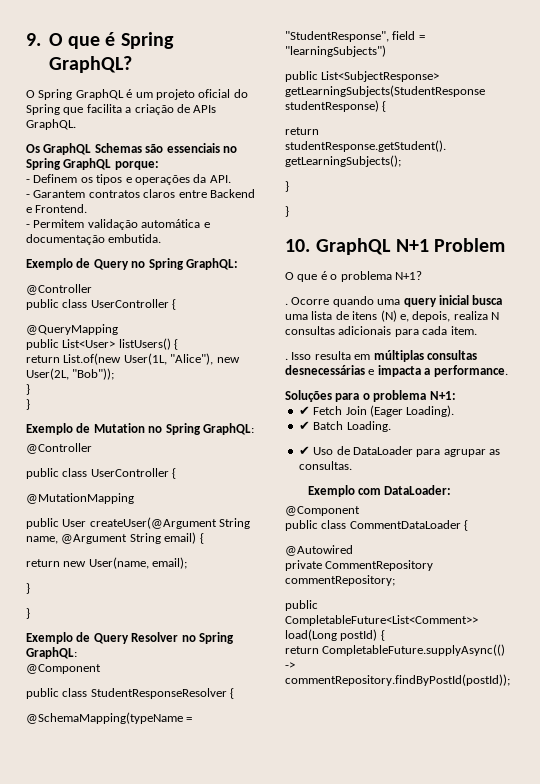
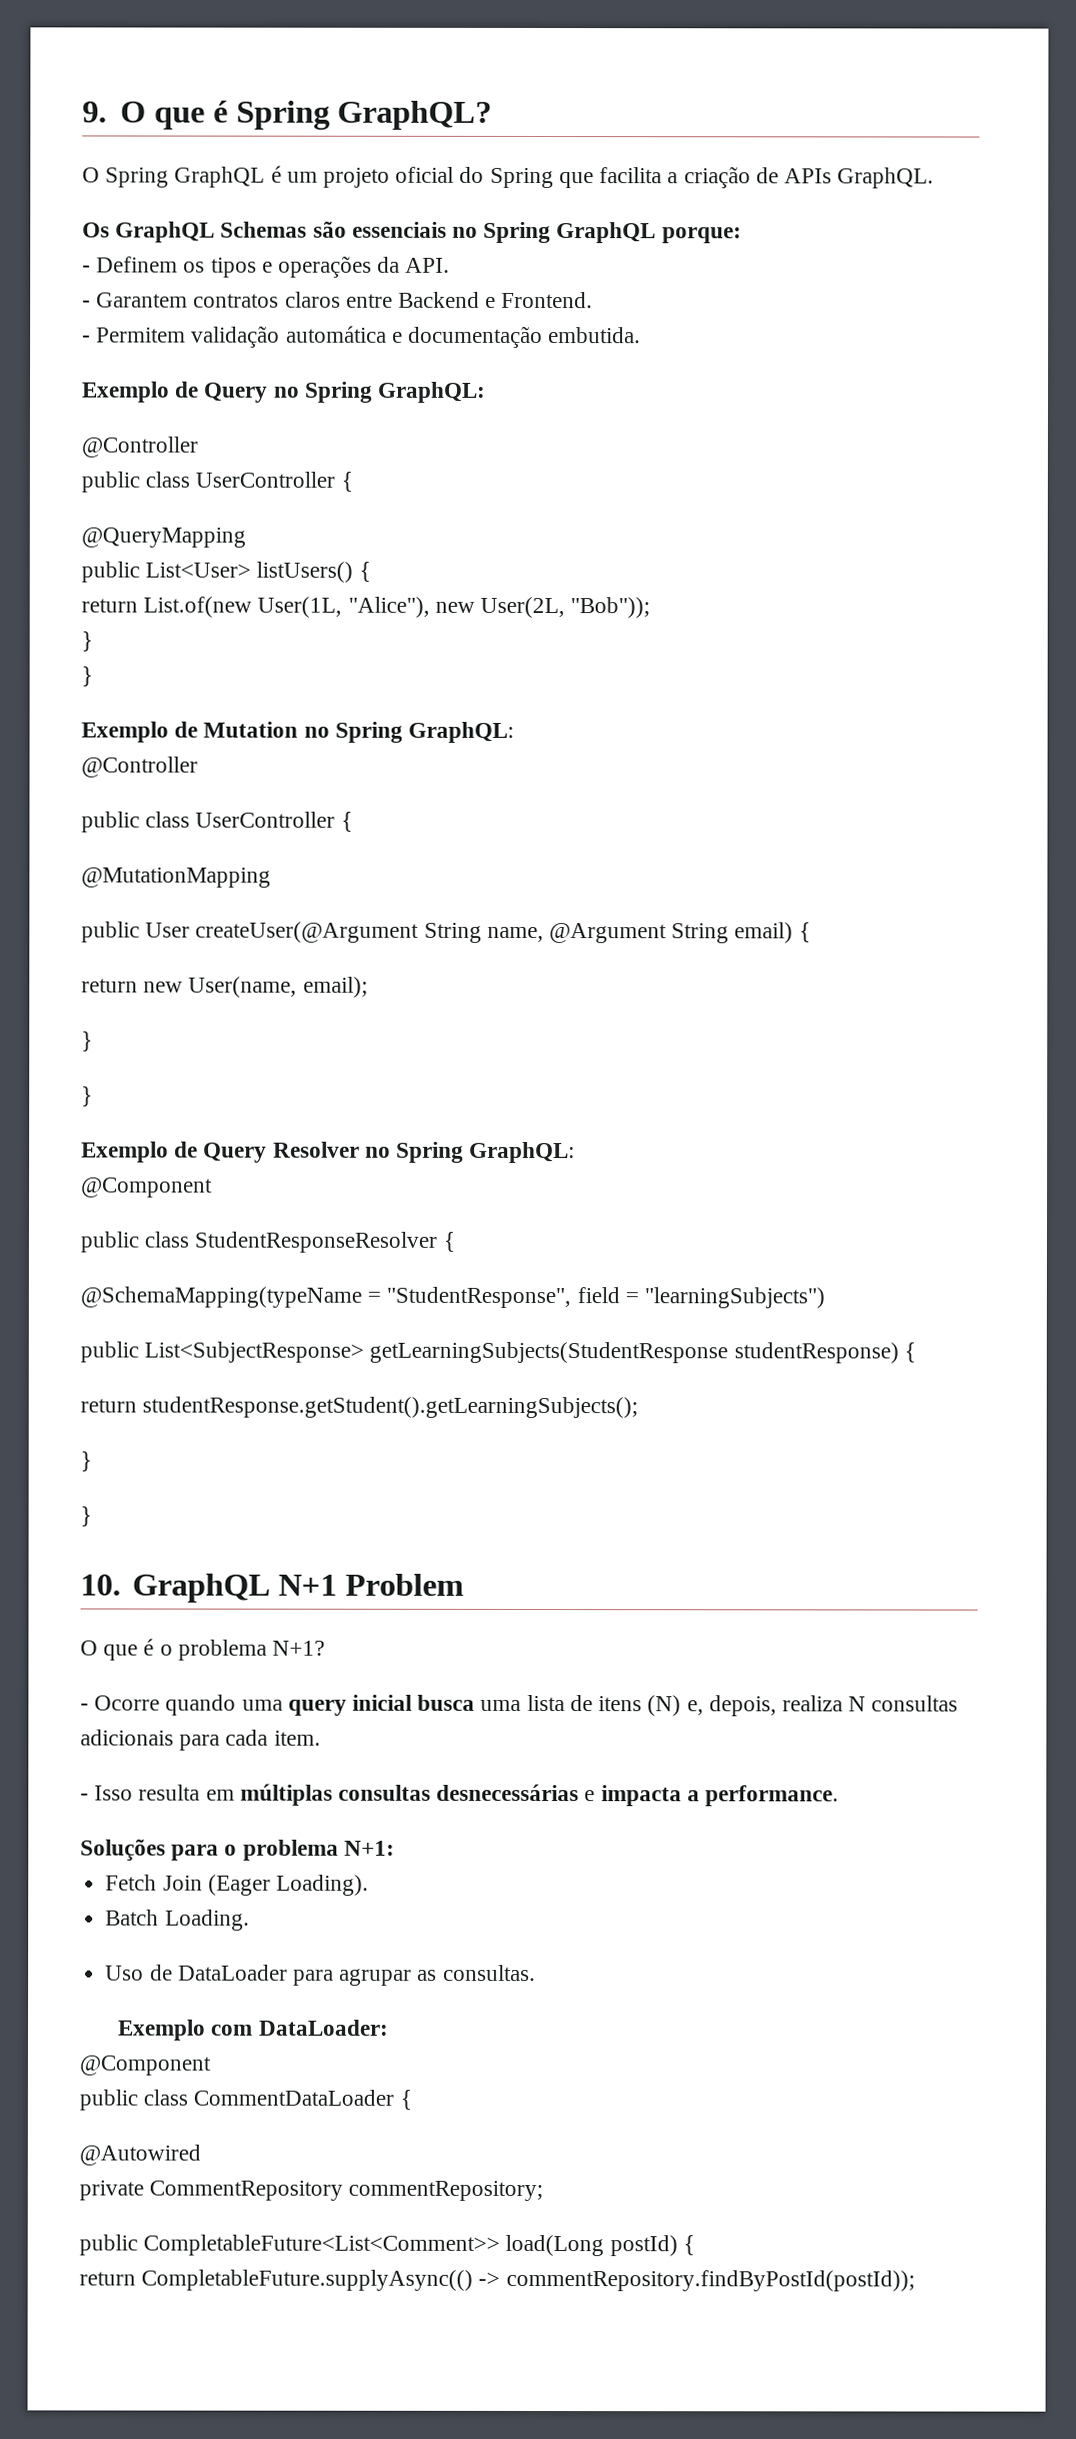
- . Ocorre quando uma query inicial busca uma lista de itens (N) e, depois, realiza N consultas adicionais para cada item.
+ - Ocorre quando uma query inicial busca uma lista de itens (N) e, depois, realiza N consultas adicionais para cada item.
- . Isso resulta em múltiplas consultas desnecessárias e impacta a performance.
+ - Isso resulta em múltiplas consultas desnecessárias e impacta a performance.
- ✔ Fetch Join (Eager Loading).
+ Fetch Join (Eager Loading).
- ✔ Batch Loading.
+ Batch Loading.
- ✔ Uso de DataLoader para agrupar as consultas.
+ Uso de DataLoader para agrupar as consultas.

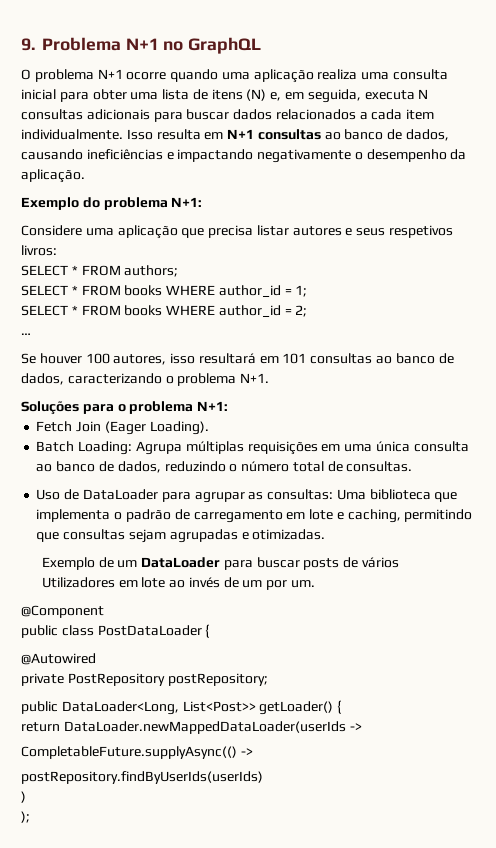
- 9. O que é Spring GraphQL?
- O Spring GraphQL é um projeto oficial do Spring que facilita a criação de APIs GraphQL.
- Os GraphQL Schemas são essenciais no Spring GraphQL porque:
- - Definem os tipos e operações da API.
- - Garantem contratos claros entre Backend e Frontend.
- - Permitem validação automática e documentação embutida.
- Exemplo de Query no Spring GraphQL:
- @Controller
- public class UserController {
- @QueryMapping
- public List<User> listUsers() {
- return List.of(new User(1L, "Alice"), new User(2L, "Bob"));
- }
- }
- Exemplo de Mutation no Spring GraphQL:
- @Controller
- public class UserController {
- @MutationMapping
- public User createUser(@Argument String name, @Argument String email) {
- return new User(name, email);
- }
- }
- Exemplo de Query Resolver no Spring GraphQL:
- @Component
- public class StudentResponseResolver {
- @SchemaMapping(typeName = "StudentResponse", field = "learningSubjects")
- public List<SubjectResponse> getLearningSubjects(StudentResponse studentResponse) {
- return studentResponse.getStudent().getLearningSubjects();
- }
- }
- 10. GraphQL N+1 Problem
- O que é o problema N+1?
- - Ocorre quando uma query inicial busca uma lista de itens (N) e, depois, realiza N consultas adicionais para cada item.
- - Isso resulta em múltiplas consultas desnecessárias e impacta a performance.
+ 9. Problema N+1 no GraphQL
+ O problema N+1 ocorre quando uma aplicação realiza uma consulta inicial para obter uma lista de itens (N) e, em seguida, executa N consultas adicionais para buscar dados relacionados a cada item individualmente. Isso resulta em N+1 consultas ao banco de dados, causando ineficiências e impactando negativamente o desempenho da aplicação.
+ Exemplo do problema N+1:
+ Considere uma aplicação que precisa listar autores e seus respetivos livros:
+ SELECT * FROM authors;
+ SELECT * FROM books WHERE author_id = 1;
+ SELECT * FROM books WHERE author_id = 2;
+ …
+ Se houver 100 autores, isso resultará em 101 consultas ao banco de dados, caracterizando o problema N+1.
- Batch Loading.
+ Batch Loading: Agrupa múltiplas requisições em uma única consulta ao banco de dados, reduzindo o número total de consultas.
- Uso de DataLoader para agrupar as consultas.
- Exemplo com DataLoader:
+ Uso de DataLoader para agrupar as consultas: Uma biblioteca que implementa o padrão de carregamento em lote e caching, permitindo que consultas sejam agrupadas e otimizadas.
+ Exemplo de um DataLoader para buscar posts de vários Utilizadores em lote ao invés de um por um.
  @Component
- public class CommentDataLoader {
+ public class PostDataLoader {
- private CommentRepository commentRepository;
- public CompletableFuture<List<Comment>> load(Long postId) {
- return CompletableFuture.supplyAsync(() -> commentRepository.findByPostId(postId));
+ private PostRepository postRepository;
+ public DataLoader<Long, List<Post>> getLoader() {
+ return DataLoader.newMappedDataLoader(userIds ->
+ CompletableFuture.supplyAsync(() ->
+ postRepository.findByUserIds(userIds)
+ )
+ );

